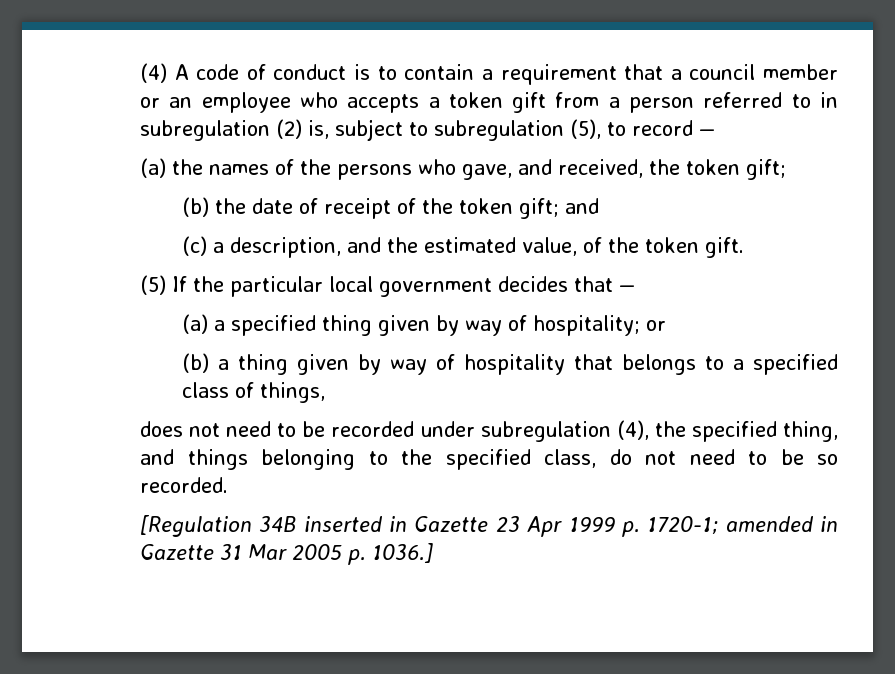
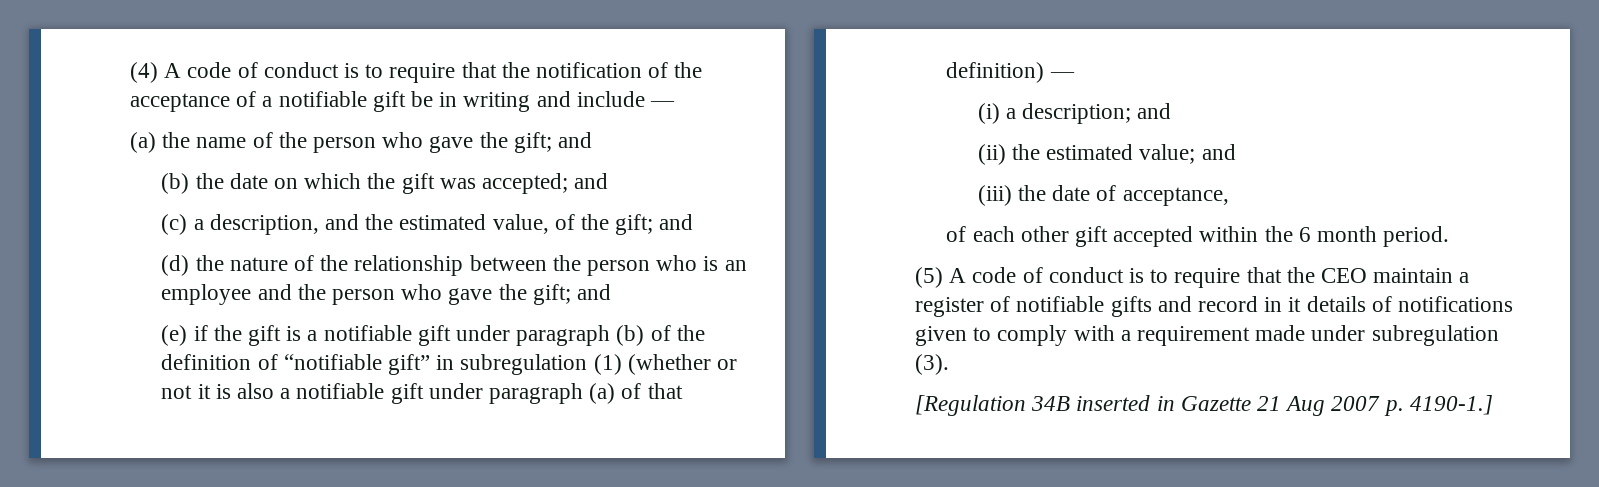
- (4) A code of conduct is to contain a requirement that a council member or an employee who accepts a token gift from a person referred to in subregulation (2) is, subject to subregulation (5), to record —
+ (4) A code of conduct is to require that the notification of the acceptance of a notifiable gift be in writing and include —
- (a) the names of the persons who gave, and received, the token gift;
- (b) the date of receipt of the token gift; and
+ (a) the name of the person who gave the gift; and
+ (b) the date on which the gift was accepted; and
- (c) a description, and the estimated value, of the token gift.
- (5) If the particular local government decides that —
- (a) a specified thing given by way of hospitality; or
- (b) a thing given by way of hospitality that belongs to a specified class of things,
- does not need to be recorded under subregulation (4), the specified thing, and things belonging to the specified class, do not need to be so recorded.
+ (c) a description, and the estimated value, of the gift; and
+ (d) the nature of the relationship between the person who is an employee and the person who gave the gift; and
+ (e) if the gift is a notifiable gift under paragraph (b) of the definition of “notifiable gift” in subregulation (1) (whether or not it is also a notifiable gift under paragraph (a) of that definition) —
+ (i) a description; and
+ (ii) the estimated value; and
+ (iii) the date of acceptance,
+ of each other gift accepted within the 6 month period.
+ (5) A code of conduct is to require that the CEO maintain a register of notifiable gifts and record in it details of notifications given to comply with a requirement made under subregulation (3).
- [Regulation 34B inserted in Gazette 23 Apr 1999 p. 1720-1; amended in Gazette 31 Mar 2005 p. 1036.]
+ [Regulation 34B inserted in Gazette 21 Aug 2007 p. 4190-1.]

